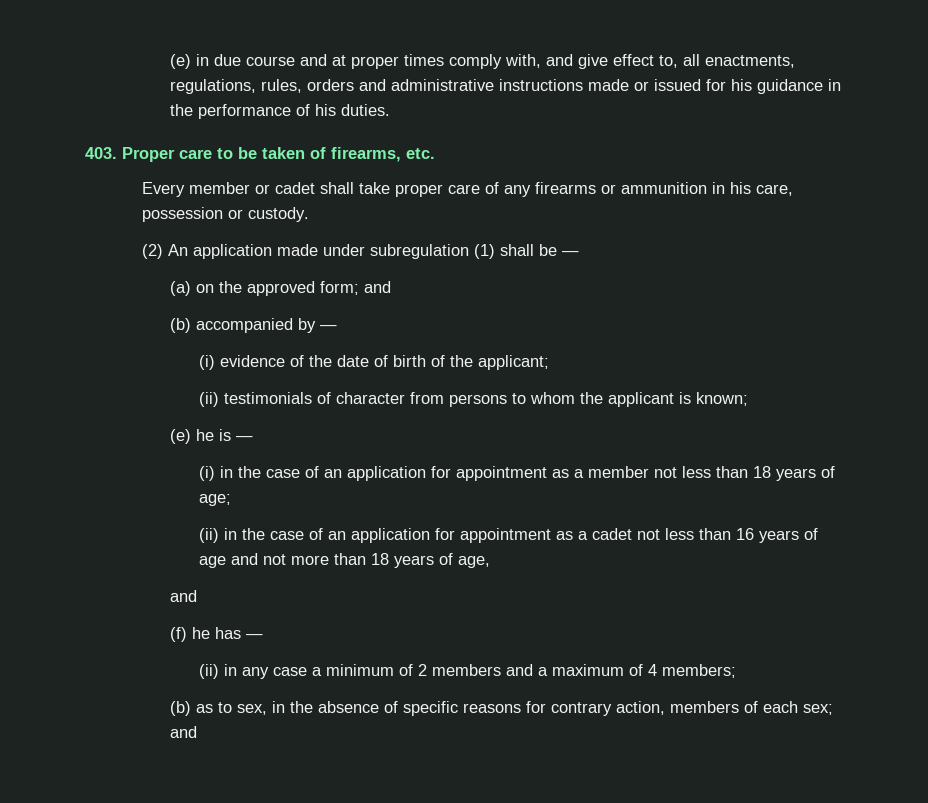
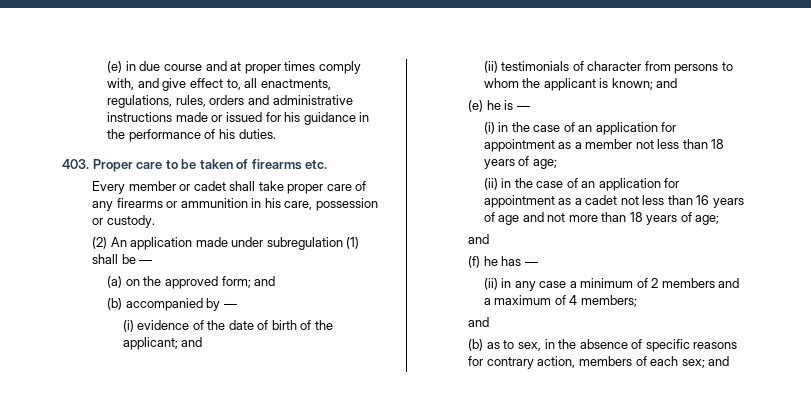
- 403. Proper care to be taken of firearms, etc.
+ 403. Proper care to be taken of firearms etc.
- (i) evidence of the date of birth of the applicant;
+ (i) evidence of the date of birth of the applicant; and
- (ii) testimonials of character from persons to whom the applicant is known;
+ (ii) testimonials of character from persons to whom the applicant is known; and
- (ii) in the case of an application for appointment as a cadet not less than 16 years of age and not more than 18 years of age,
+ (ii) in the case of an application for appointment as a cadet not less than 16 years of age and not more than 18 years of age;
  (ii) in any case a minimum of 2 members and a maximum of 4 members;
+ and

